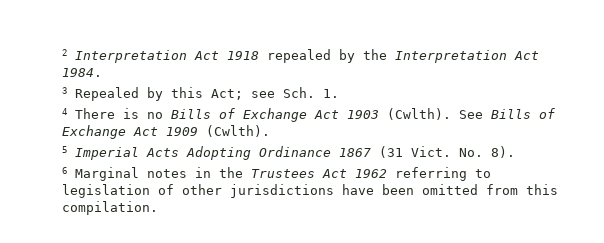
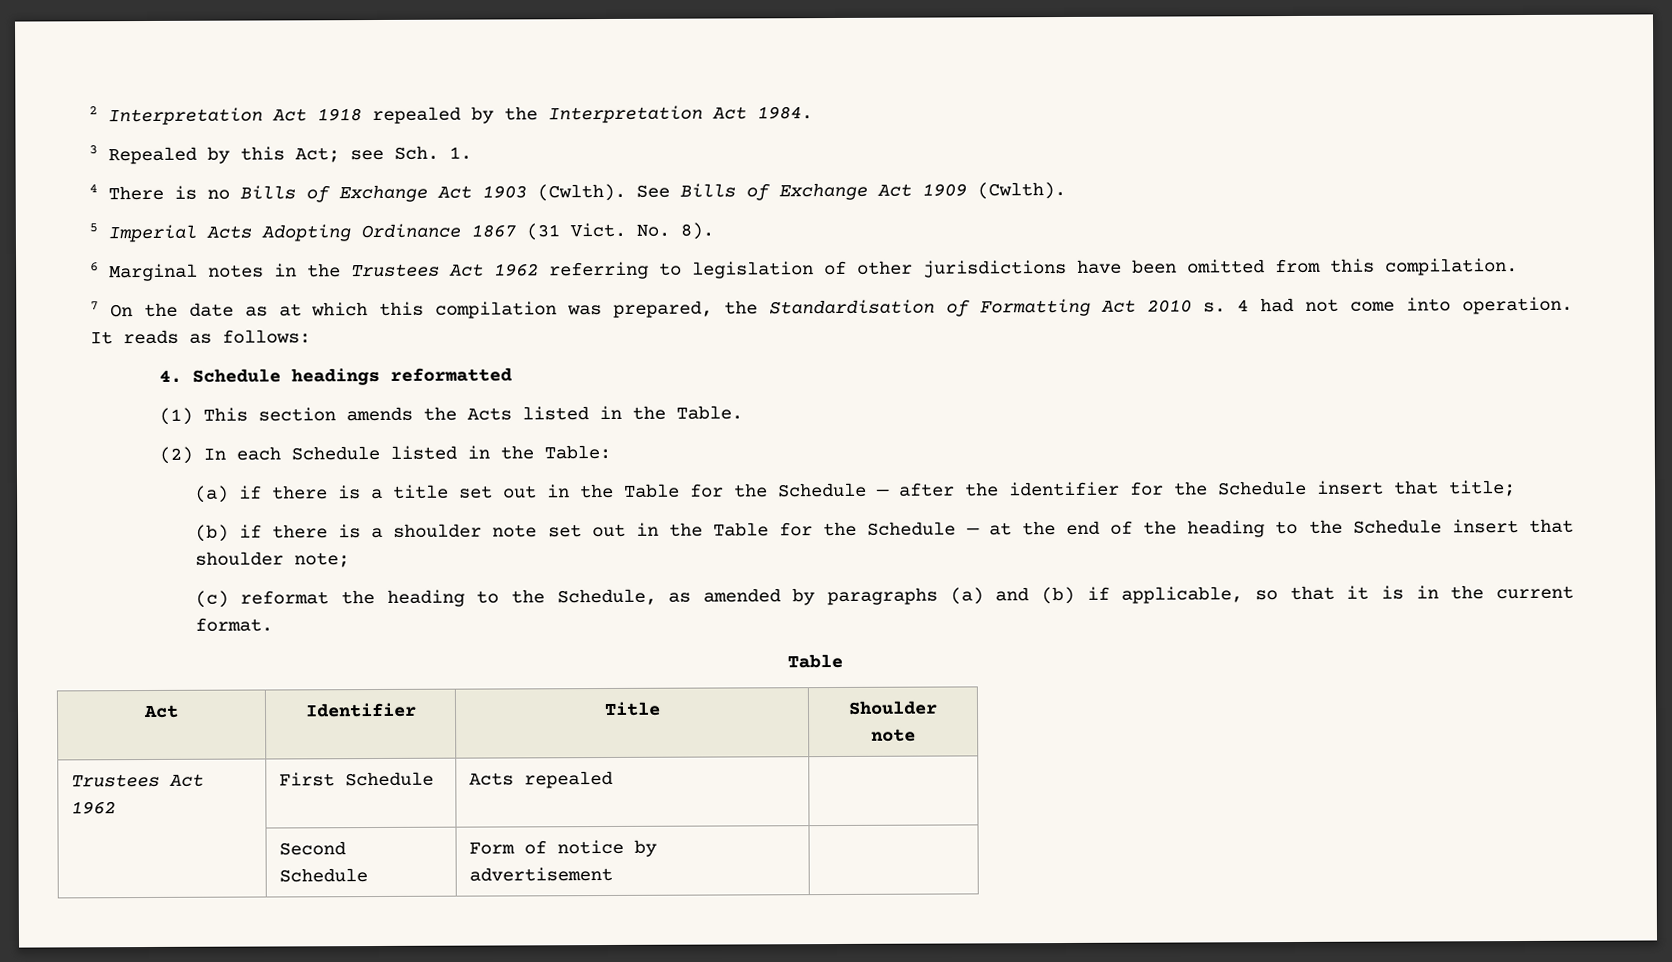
+ 7 On the date as at which this compilation was prepared, the Standardisation of Formatting Act 2010 s. 4 had not come into operation. It reads as follows:
+ 4. Schedule headings reformatted
+ (1) This section amends the Acts listed in the Table.
+ (2) In each Schedule listed in the Table:
+ (a) if there is a title set out in the Table for the Schedule — after the identifier for the Schedule insert that title;
+ (b) if there is a shoulder note set out in the Table for the Schedule — at the end of the heading to the Schedule insert that shoulder note;
+ (c) reformat the heading to the Schedule, as amended by paragraphs (a) and (b) if applicable, so that it is in the current format.
+ Table
+ Act | Identifier | Title | Shoulder note
+ Trustees Act 1962 | First Schedule | Acts repealed |
+ | Second Schedule | Form of notice by advertisement |

